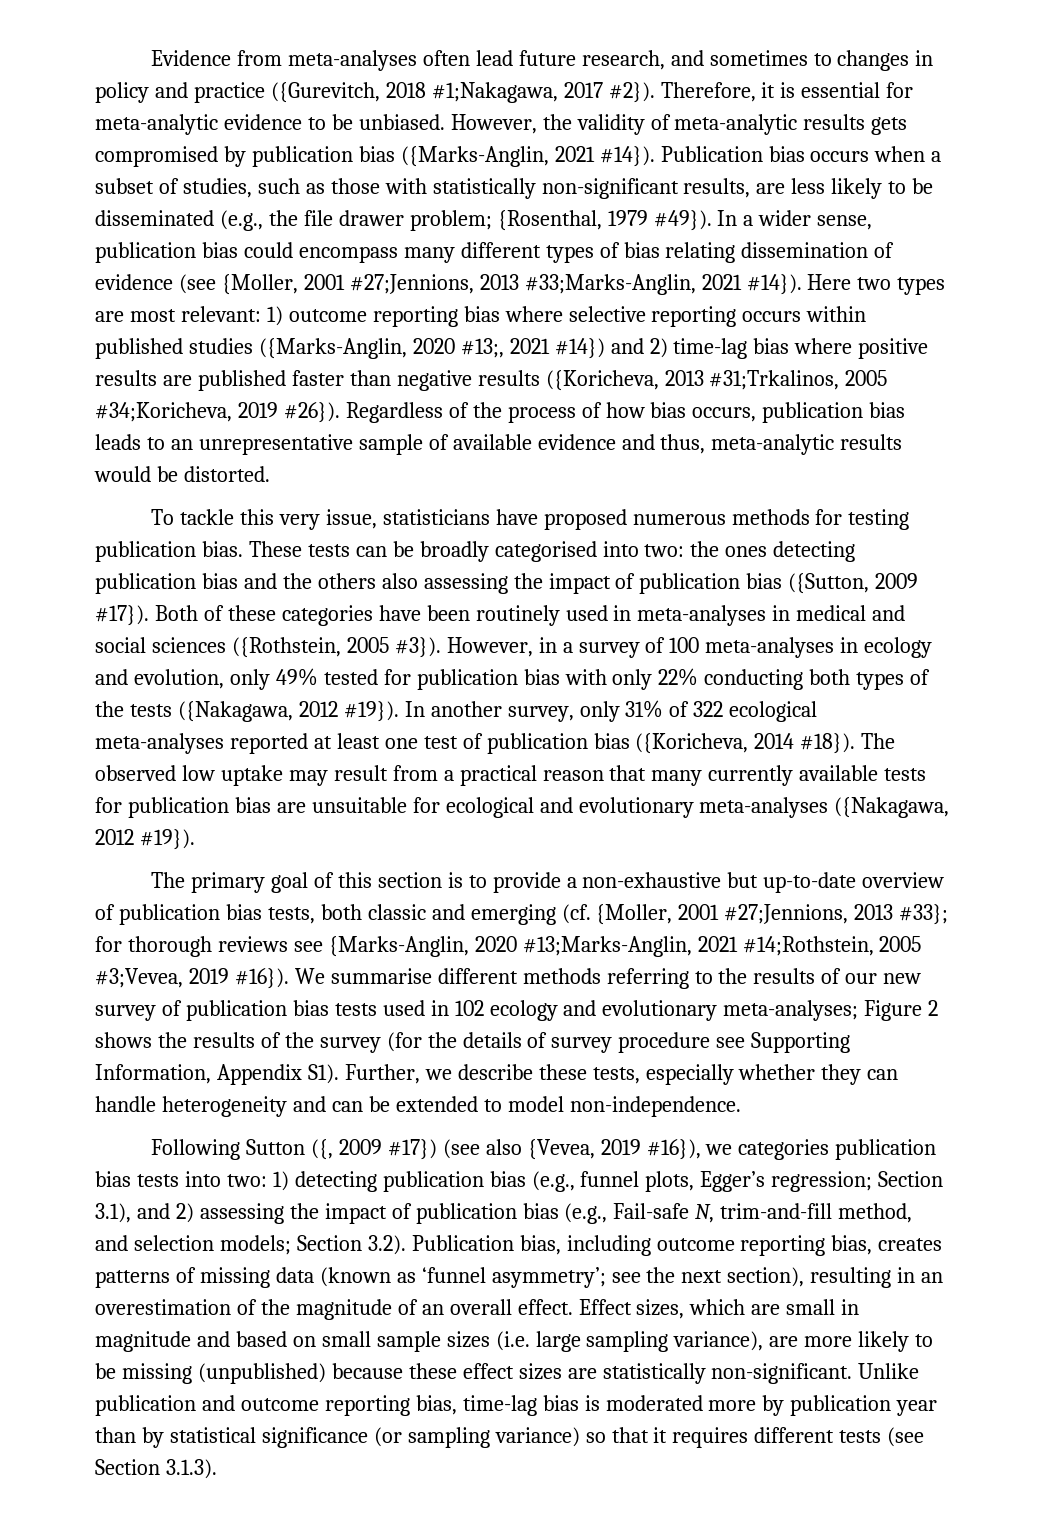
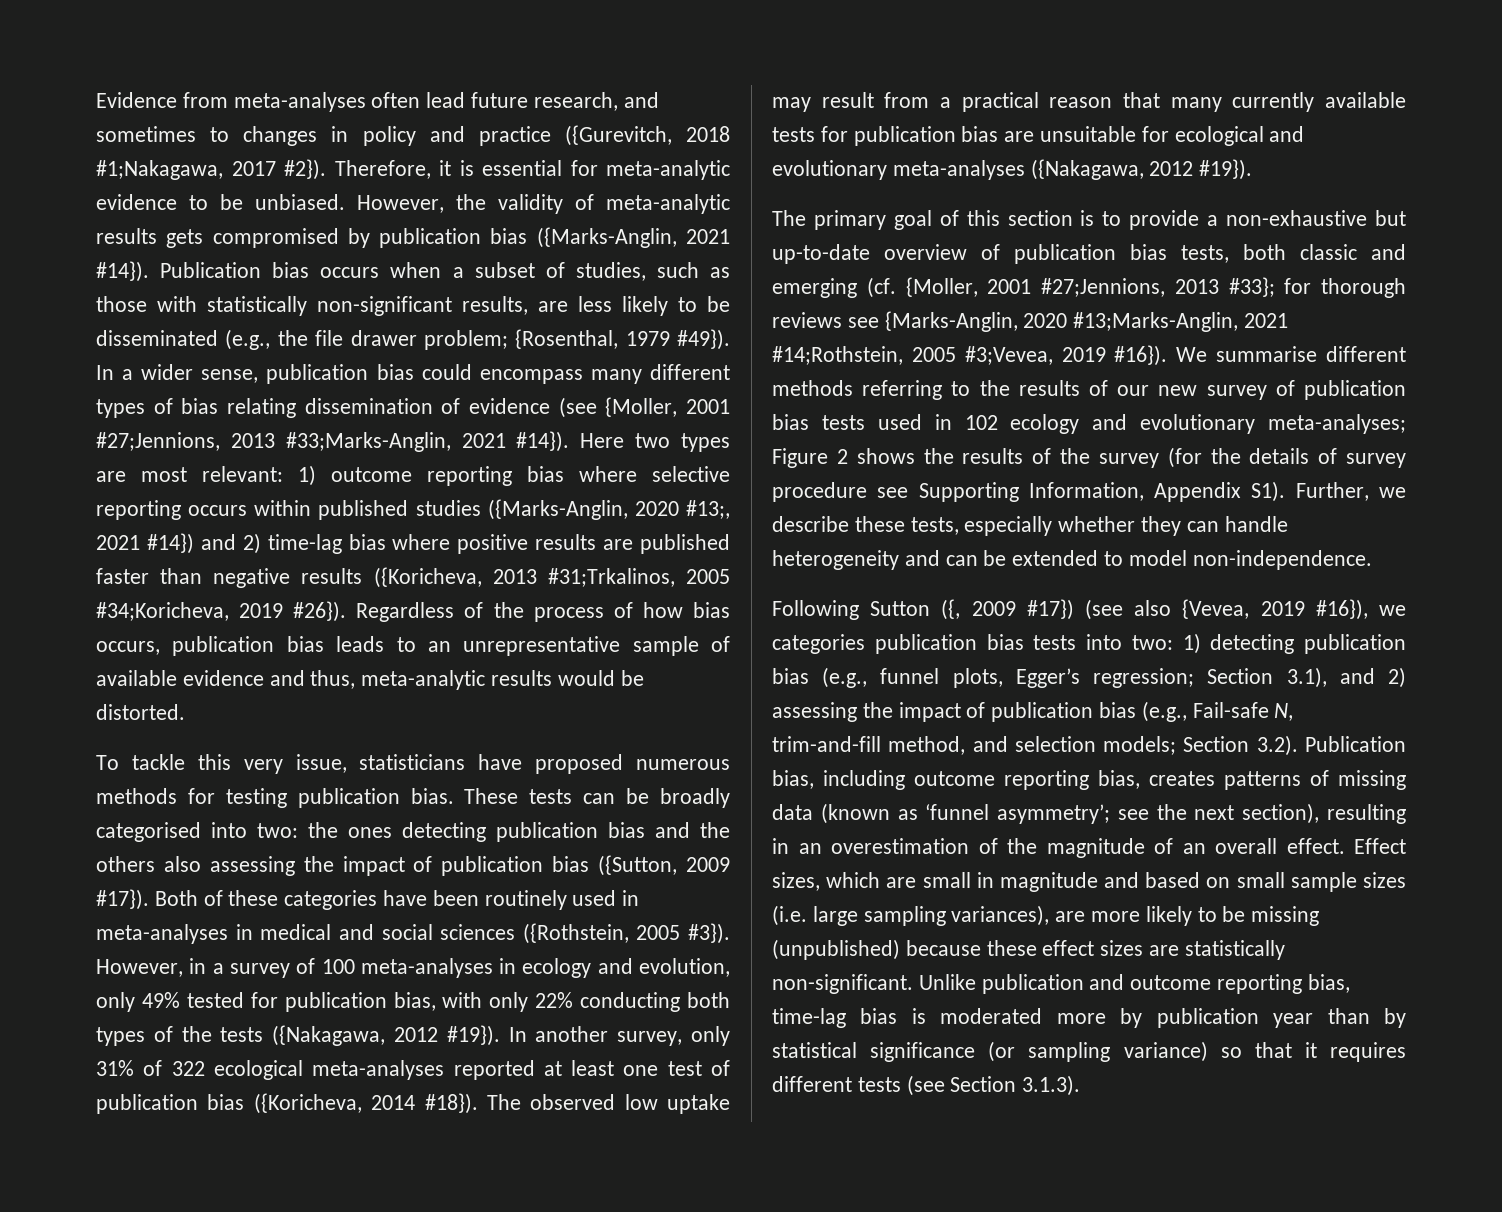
- However, in a survey of 100 meta-analyses in ecology and evolution, only 49% tested for publication bias with only 22% conducting both types of the tests ({Nakagawa, 2012 #19}).
+ However, in a survey of 100 meta-analyses in ecology and evolution, only 49% tested for publication bias, with only 22% conducting both types of the tests ({Nakagawa, 2012 #19}).
- Effect sizes, which are small in magnitude and based on small sample sizes (i.e. large sampling variance), are more likely to be missing (unpublished) because these effect sizes are statistically non-significant.
+ Effect sizes, which are small in magnitude and based on small sample sizes (i.e. large sampling variances), are more likely to be missing (unpublished) because these effect sizes are statistically non-significant.

